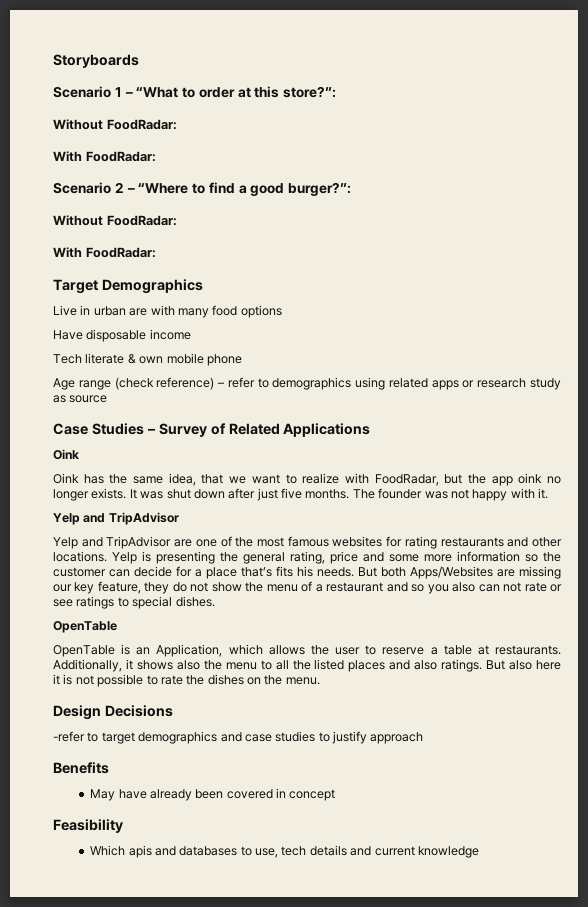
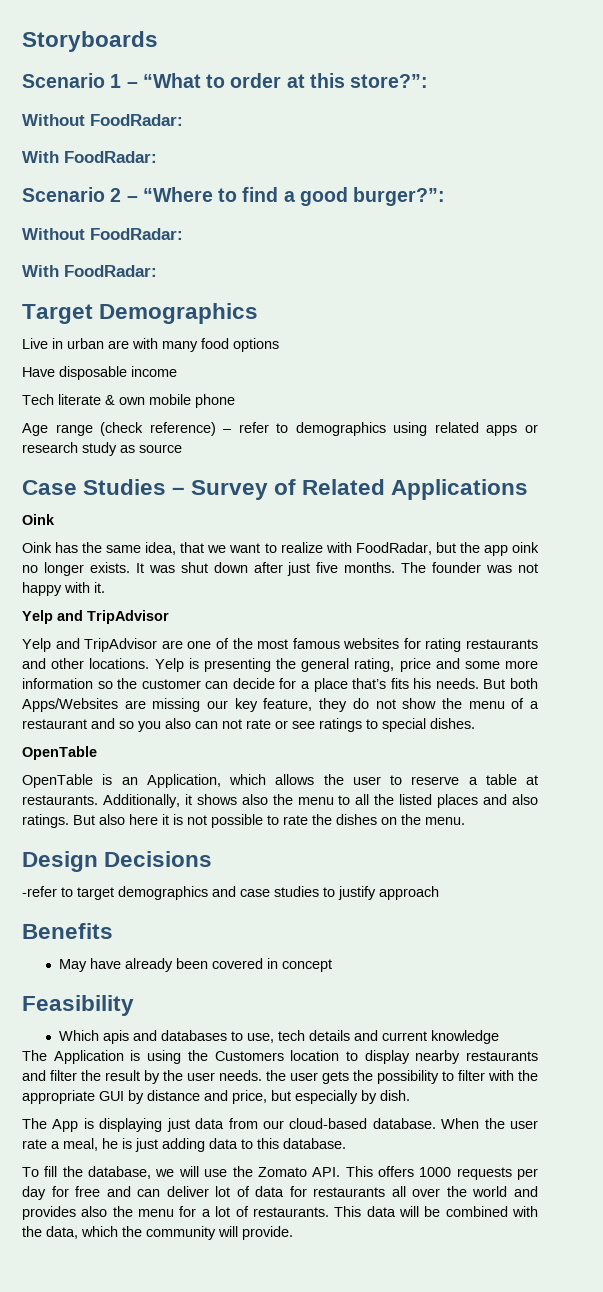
+ The Application is using the Customers location to display nearby restaurants and filter the result by the user needs. the user gets the possibility to filter with the appropriate GUI by distance and price, but especially by dish.
+ The App is displaying just data from our cloud-based database. When the user rate a meal, he is just adding data to this database.
+ To fill the database, we will use the Zomato API. This offers 1000 requests per day for free and can deliver lot of data for restaurants all over the world and provides also the menu for a lot of restaurants. This data will be combined with the data, which the community will provide.

